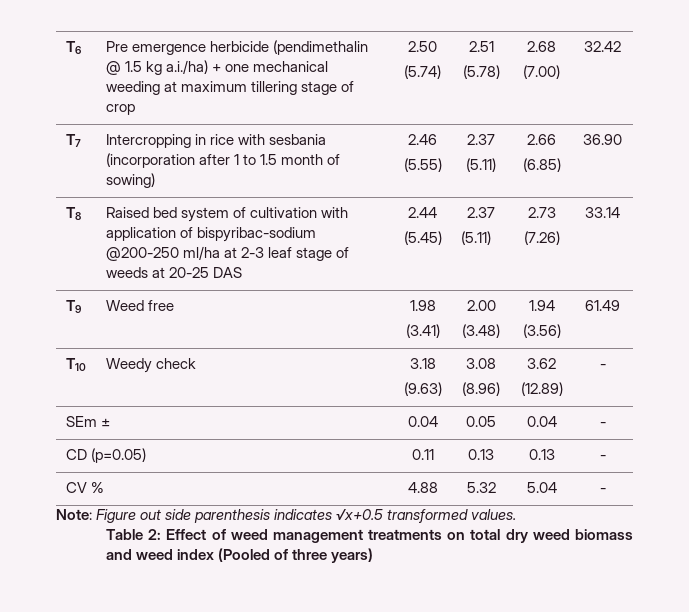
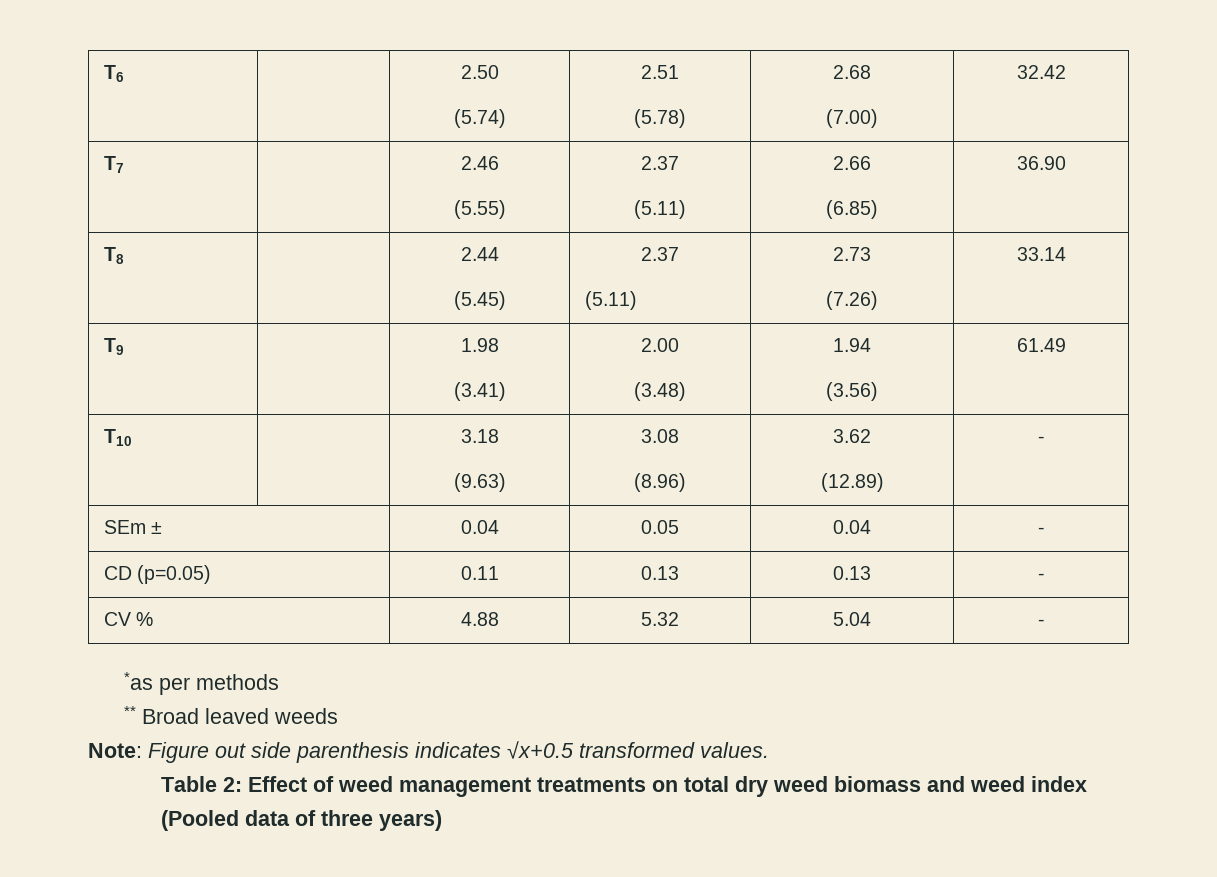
- T6 | Pre emergence herbicide (pendimethalin @ 1.5 kg a.i./ha) + one mechanical weeding at maximum tillering stage of crop | 2.50
+ T6 | | 2.50
- T7 | Intercropping in rice with sesbania (incorporation after 1 to 1.5 month of sowing) | 2.46
+ T7 | | 2.46
- T8 | Raised bed system of cultivation with application of bispyribac-sodium @200-250 ml/ha at 2-3 leaf stage of weeds at 20-25 DAS | 2.44
+ T8 | | 2.44
- T9 | Weed free | 1.98
+ T9 | | 1.98
- T10 | Weedy check | 3.18
+ T10 | | 3.18
+ *as per methods
+ ** Broad leaved weeds
- Table 2: Effect of weed management treatments on total dry weed biomass and weed index (Pooled of three years)
+ Table 2: Effect of weed management treatments on total dry weed biomass and weed index (Pooled data of three years)

